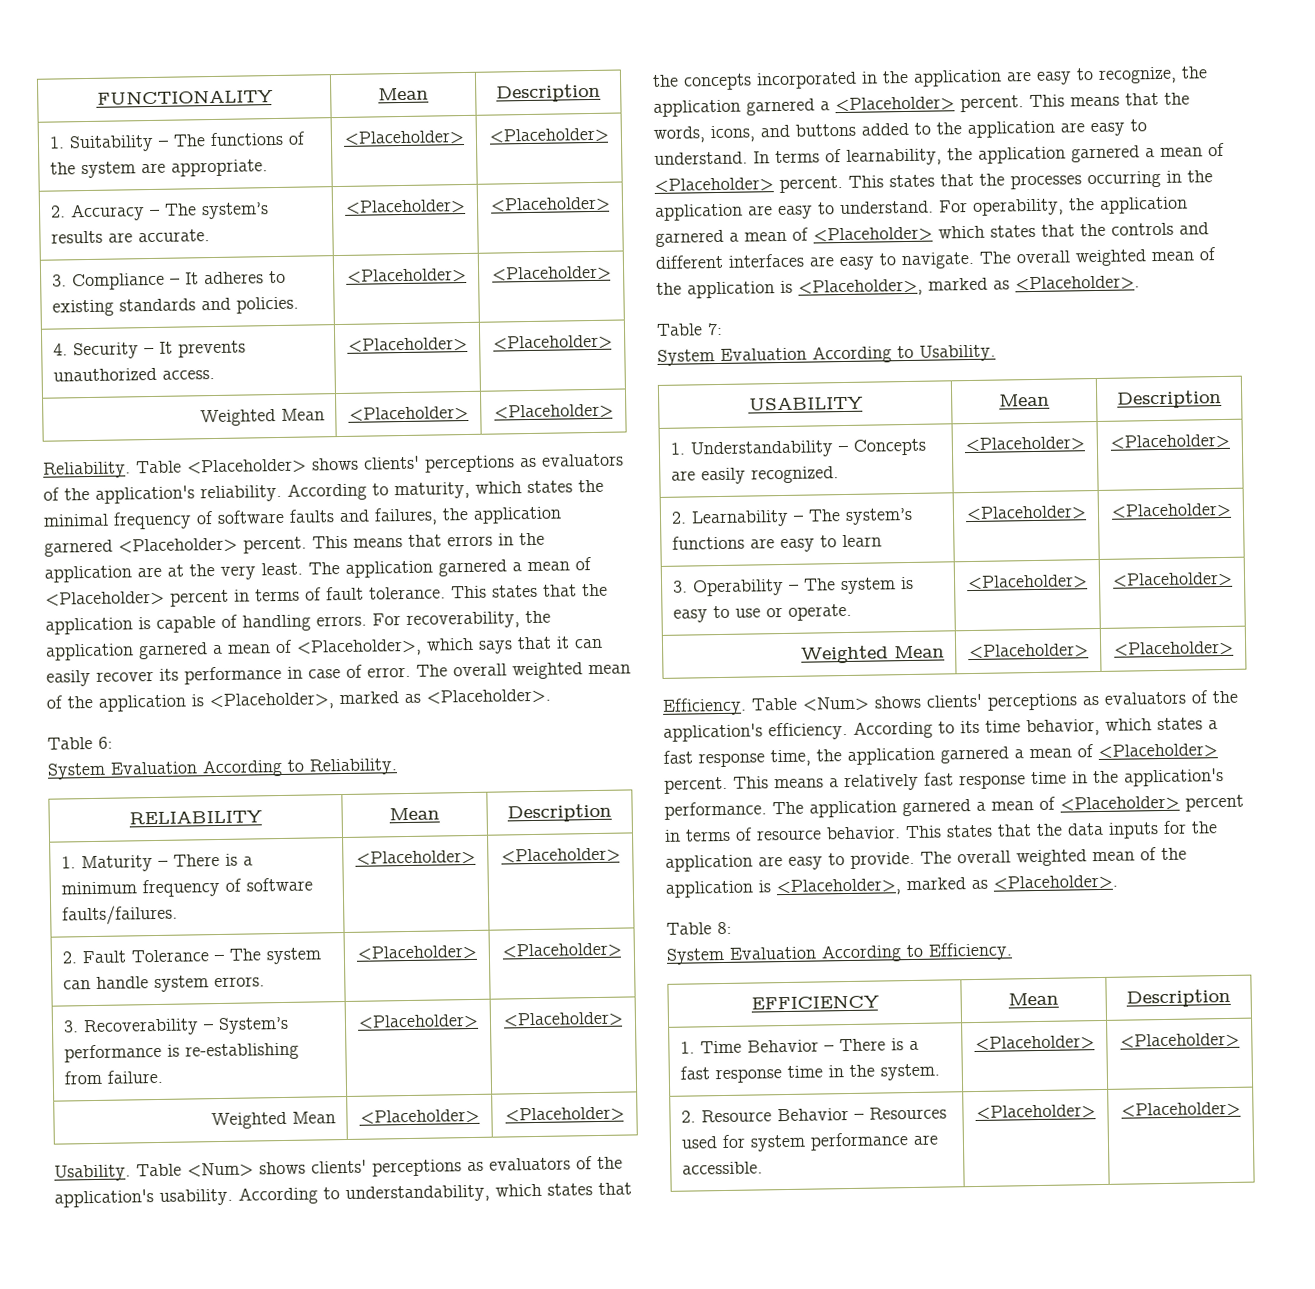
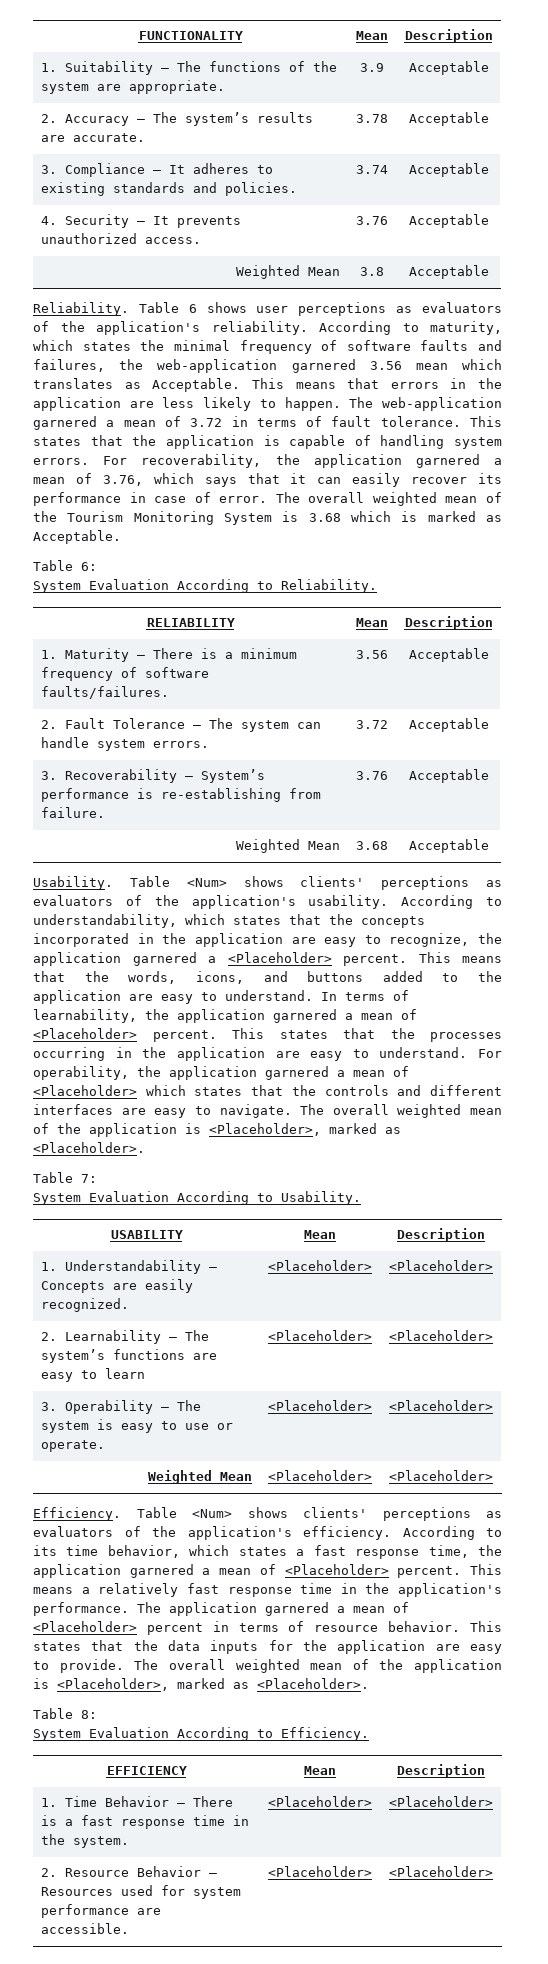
- 1. Suitability – The functions of the system are appropriate. | <Placeholder> | <Placeholder>
+ 1. Suitability – The functions of the system are appropriate. | 3.9 | Acceptable
- 2. Accuracy – The system’s results are accurate. | <Placeholder> | <Placeholder>
+ 2. Accuracy – The system’s results are accurate. | 3.78 | Acceptable
- 3. Compliance – It adheres to existing standards and policies. | <Placeholder> | <Placeholder>
+ 3. Compliance – It adheres to existing standards and policies. | 3.74 | Acceptable
- 4. Security – It prevents unauthorized access. | <Placeholder> | <Placeholder>
- Weighted Mean | <Placeholder> | <Placeholder>
+ 4. Security – It prevents unauthorized access. | 3.76 | Acceptable
+ Weighted Mean | 3.8 | Acceptable
- Table <Placeholder> shows clients' perceptions as evaluators of the application's reliability.
+ Table 6 shows user perceptions as evaluators of the application's reliability.
- According to maturity, which states the minimal frequency of software faults and failures, the application garnered <Placeholder> percent.
+ According to maturity, which states the minimal frequency of software faults and failures, the web-application garnered 3.56 mean which translates as Acceptable.
- This means that errors in the application are at the very least. The application garnered a mean of <Placeholder> percent in terms of fault tolerance.
+ This means that errors in the application are less likely to happen. The web-application garnered a mean of 3.72 in terms of fault tolerance.
- This states that the application is capable of handling errors.
+ This states that the application is capable of handling system errors.
- For recoverability, the application garnered a mean of <Placeholder>, which says that it can easily recover its performance in case of error. The overall weighted mean of the application is <Placeholder>, marked as <Placeholder>.
+ For recoverability, the application garnered a mean of 3.76, which says that it can easily recover its performance in case of error. The overall weighted mean of the Tourism Monitoring System is 3.68 which is marked as Acceptable.
- 1. Maturity – There is a minimum frequency of software faults/failures. | <Placeholder> | <Placeholder>
+ 1. Maturity – There is a minimum frequency of software faults/failures. | 3.56 | Acceptable
- 2. Fault Tolerance – The system can handle system errors. | <Placeholder> | <Placeholder>
+ 2. Fault Tolerance – The system can handle system errors. | 3.72 | Acceptable
- 3. Recoverability – System’s performance is re-establishing from failure. | <Placeholder> | <Placeholder>
- Weighted Mean | <Placeholder> | <Placeholder>
+ 3. Recoverability – System’s performance is re-establishing from failure. | 3.76 | Acceptable
+ Weighted Mean | 3.68 | Acceptable

